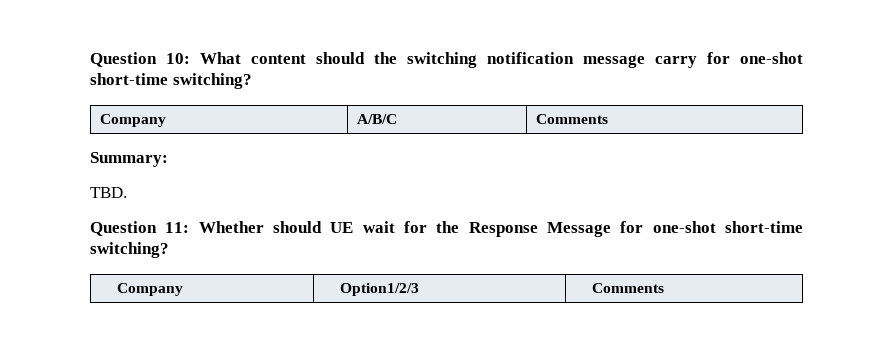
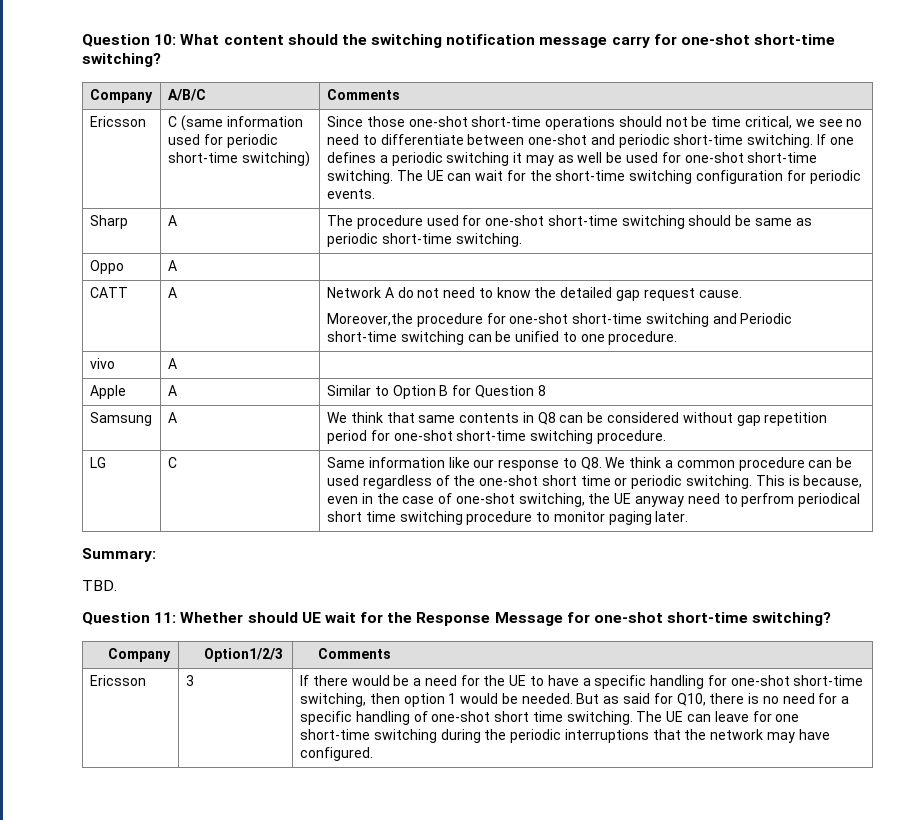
+ Ericsson | C (same information used for periodic short-time switching) | Since those one-shot short-time operations should not be time critical, we see no need to differentiate between one-shot and periodic short-time switching. If one defines a periodic switching it may as well be used for one-shot short-time switching. The UE can wait for the short-time switching configuration for periodic events.
+ Sharp | A | The procedure used for one-shot short-time switching should be same as periodic short-time switching.
+ Oppo | A |
+ CATT | A | Network A do not need to know the detailed gap request cause.
+ Moreover,the procedure for one-shot short-time switching and Periodic short-time switching can be unified to one procedure.
+ vivo | A |
+ Apple | A | Similar to Option B for Question 8
+ Samsung | A | We think that same contents in Q8 can be considered without gap repetition period for one-shot short-time switching procedure.
+ LG | C | Same information like our response to Q8. We think a common procedure can be used regardless of the one-shot short time or periodic switching. This is because, even in the case of one-shot switching, the UE anyway need to perfrom periodical short time switching procedure to monitor paging later.
+ Ericsson | 3 | If there would be a need for the UE to have a specific handling for one-shot short-time switching, then option 1 would be needed. But as said for Q10, there is no need for a specific handling of one-shot short time switching. The UE can leave for one short-time switching during the periodic interruptions that the network may have configured.

